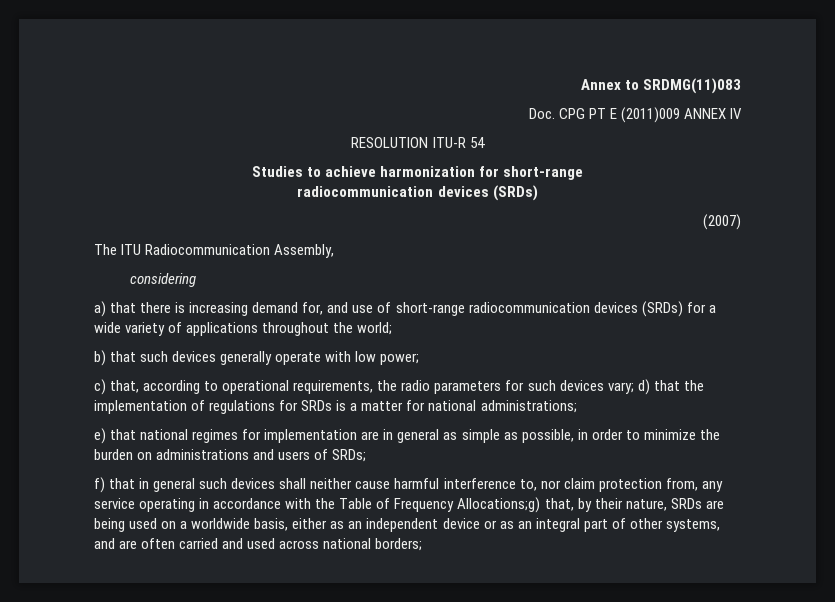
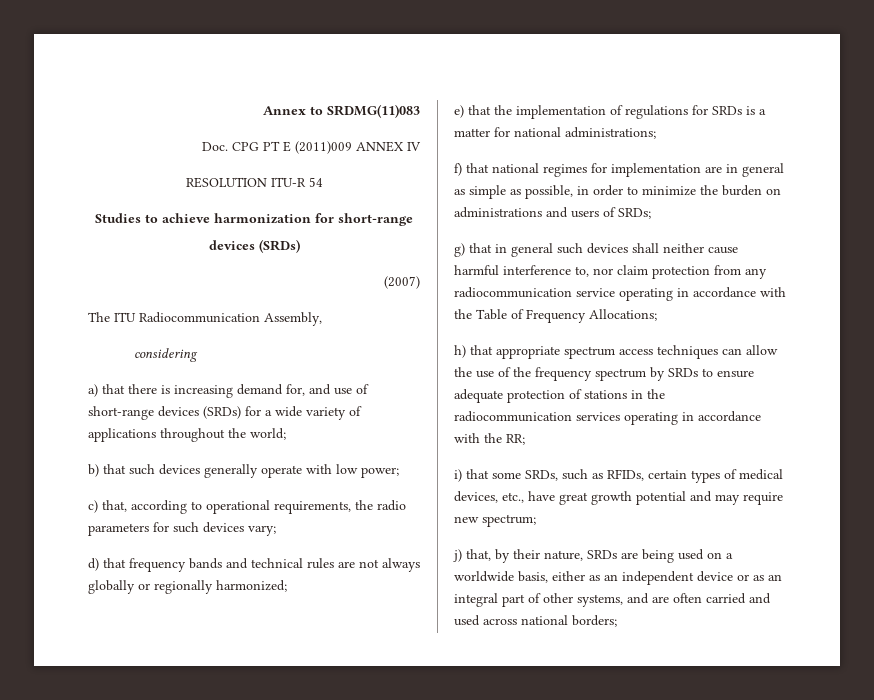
  Studies to achieve harmonization for short-range
- radiocommunication devices (SRDs)
+ devices (SRDs)
- a) that there is increasing demand for, and use of short-range radiocommunication devices (SRDs) for a wide variety of applications throughout the world;
+ a) that there is increasing demand for, and use of short-range devices (SRDs) for a wide variety of applications throughout the world;
- c) that, according to operational requirements, the radio parameters for such devices vary; d) that the implementation of regulations for SRDs is a matter for national administrations;
+ c) that, according to operational requirements, the radio parameters for such devices vary;
+ d) that frequency bands and technical rules are not always globally or regionally harmonized;
+ e) that the implementation of regulations for SRDs is a matter for national administrations;
- e) that national regimes for implementation are in general as simple as possible, in order to minimize the burden on administrations and users of SRDs;
+ f) that national regimes for implementation are in general as simple as possible, in order to minimize the burden on administrations and users of SRDs;
- f) that in general such devices shall neither cause harmful interference to, nor claim protection from, any service operating in accordance with the Table of Frequency Allocations;g) that, by their nature, SRDs are being used on a worldwide basis, either as an independent device or as an integral part of other systems, and are often carried and used across national borders;
+ g) that in general such devices shall neither cause harmful interference to, nor claim protection from any radiocommunication service operating in accordance with the Table of Frequency Allocations;
+ h) that appropriate spectrum access techniques can allow the use of the frequency spectrum by SRDs to ensure adequate protection of stations in the radiocommunication services operating in accordance with the RR;
+ i) that some SRDs, such as RFIDs, certain types of medical devices, etc., have great growth potential and may require new spectrum;
+ j) that, by their nature, SRDs are being used on a worldwide basis, either as an independent device or as an integral part of other systems, and are often carried and used across national borders;

